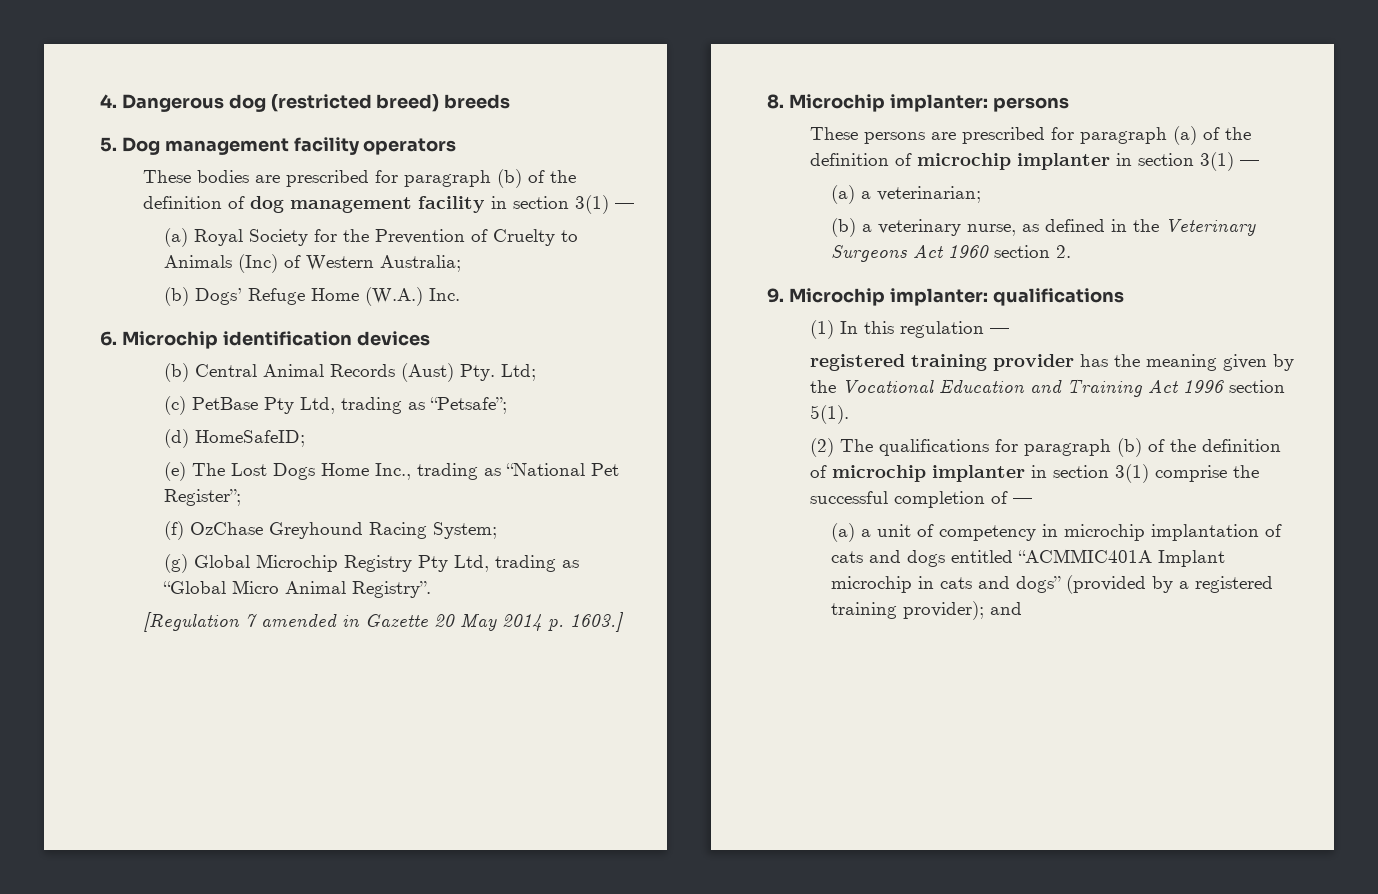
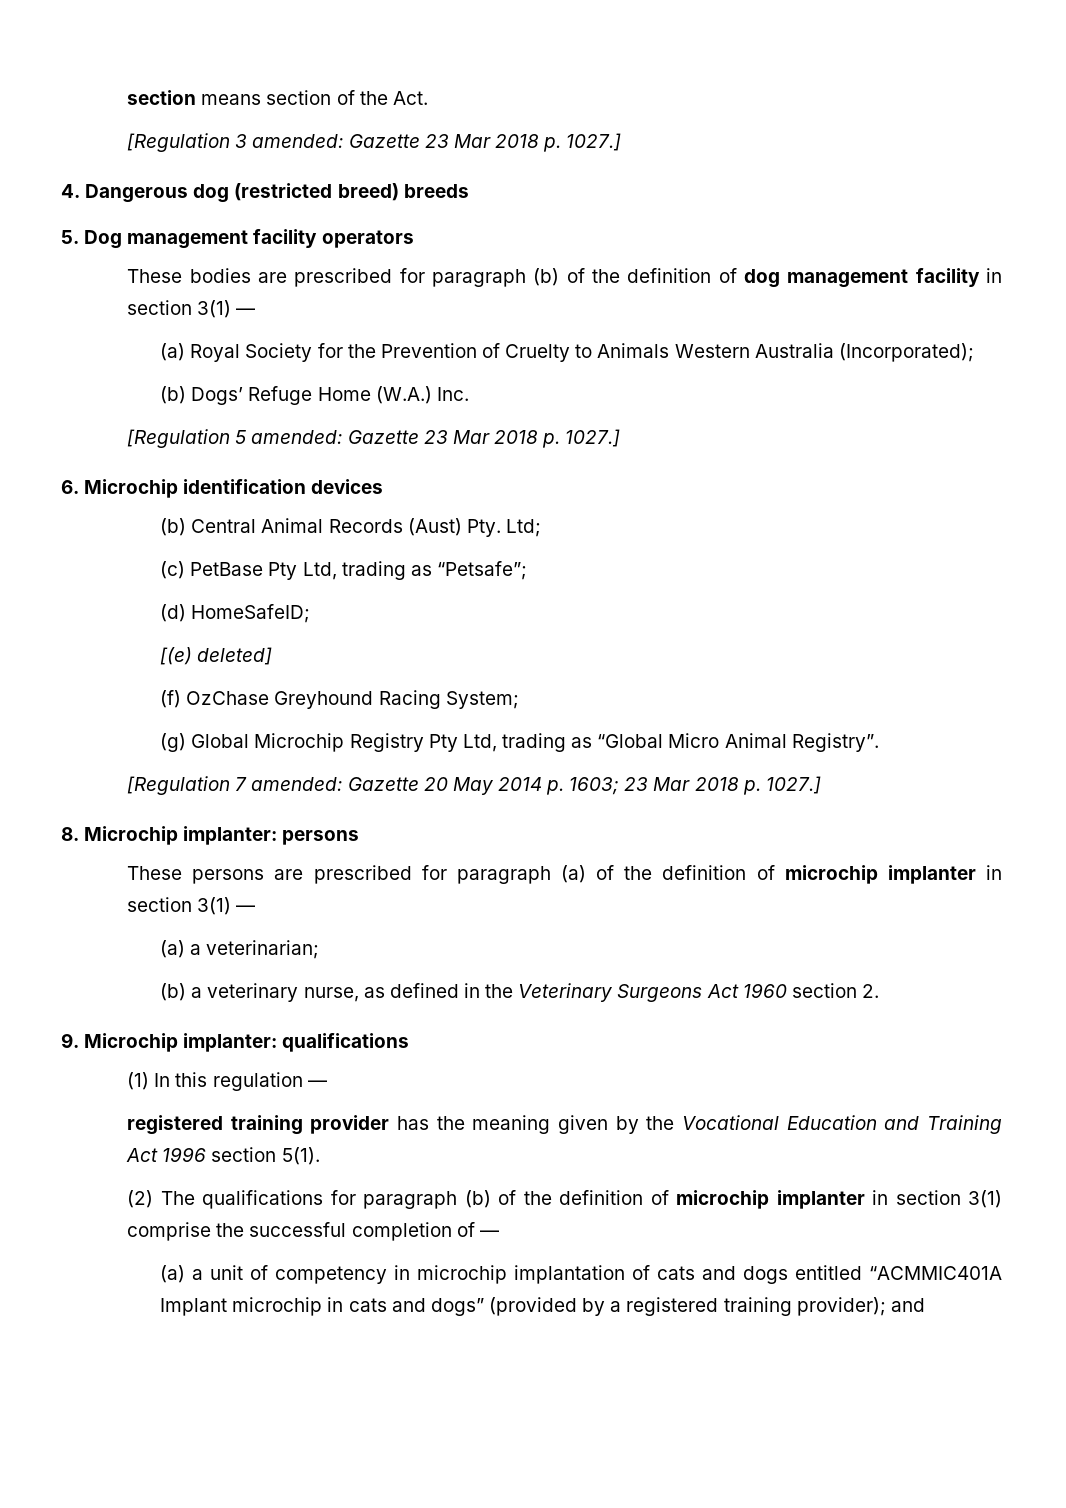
+ section means section of the Act.
+ [Regulation 3 amended: Gazette 23 Mar 2018 p. 1027.]
- (a) Royal Society for the Prevention of Cruelty to Animals (Inc) of Western Australia;
+ (a) Royal Society for the Prevention of Cruelty to Animals Western Australia (Incorporated);
+ [Regulation 5 amended: Gazette 23 Mar 2018 p. 1027.]
- (e) The Lost Dogs Home Inc., trading as “National Pet Register”;
+ [(e) deleted]
- [Regulation 7 amended in Gazette 20 May 2014 p. 1603.]
+ [Regulation 7 amended: Gazette 20 May 2014 p. 1603; 23 Mar 2018 p. 1027.]

